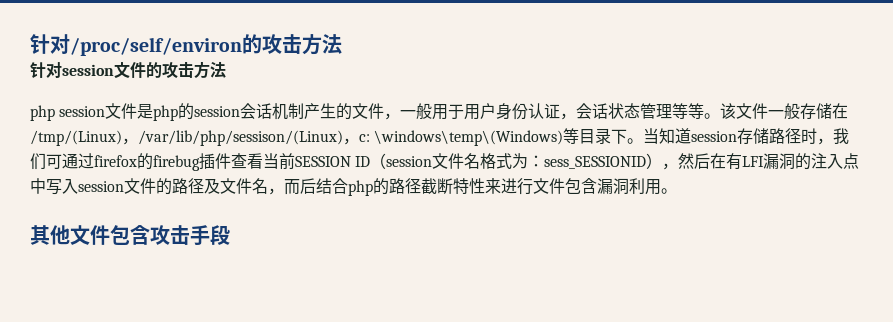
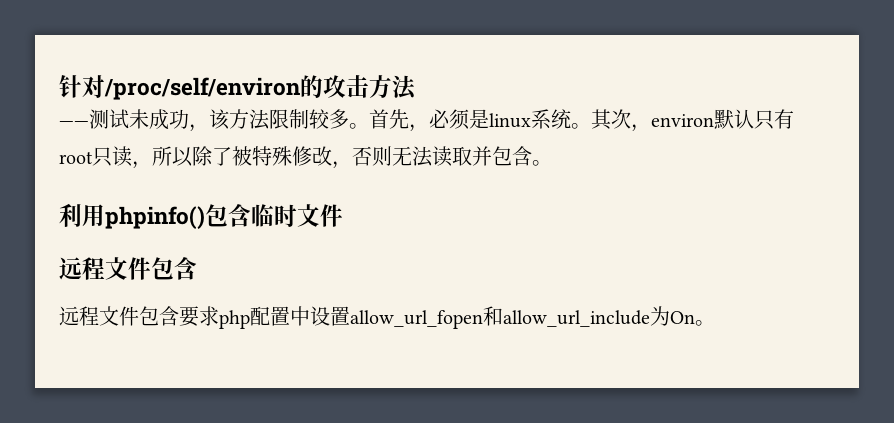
- 针对session文件的攻击方法
- php session文件是php的session会话机制产生的文件，一般用于用户身份认证，会话状态管理等等。该文件一般存储在/tmp/(Linux)，/var/lib/php/sessison/(Linux)，c: \windows\temp\(Windows)等目录下。当知道session存储路径时，我们可通过firefox的firebug插件查看当前SESSION ID（session文件名格式为：sess_SESSIONID），然后在有LFI漏洞的注入点中写入session文件的路径及文件名，而后结合php的路径截断特性来进行文件包含漏洞利用。
- 其他文件包含攻击手段
+ ——测试未成功，该方法限制较多。首先，必须是linux系统。其次，environ默认只有root只读，所以除了被特殊修改，否则无法读取并包含。
+ 利用phpinfo()包含临时文件
+ 远程文件包含
+ 远程文件包含要求php配置中设置allow_url_fopen和allow_url_include为On。

